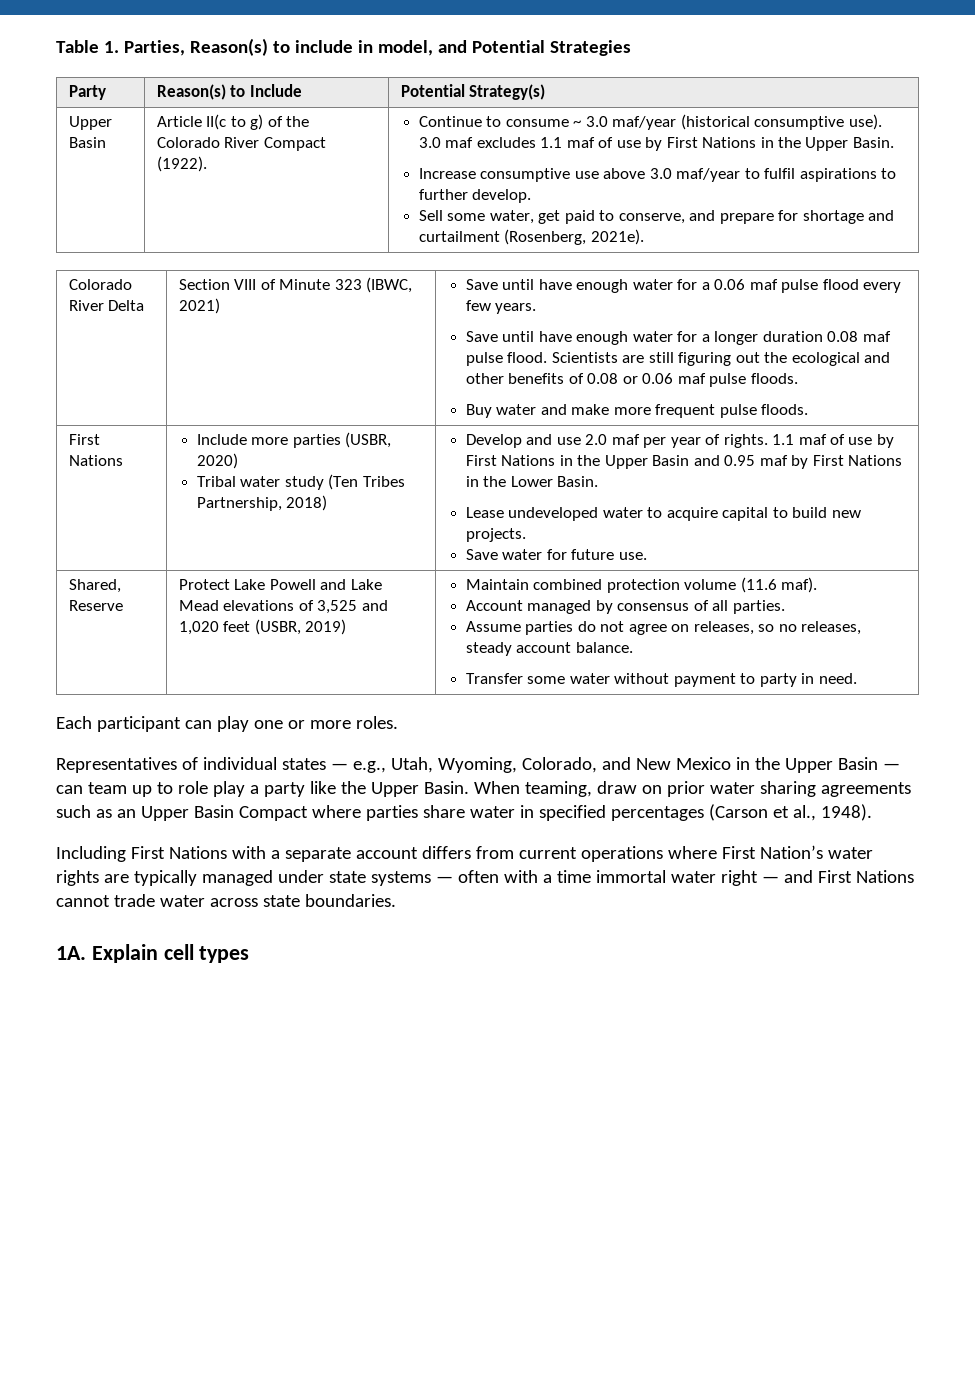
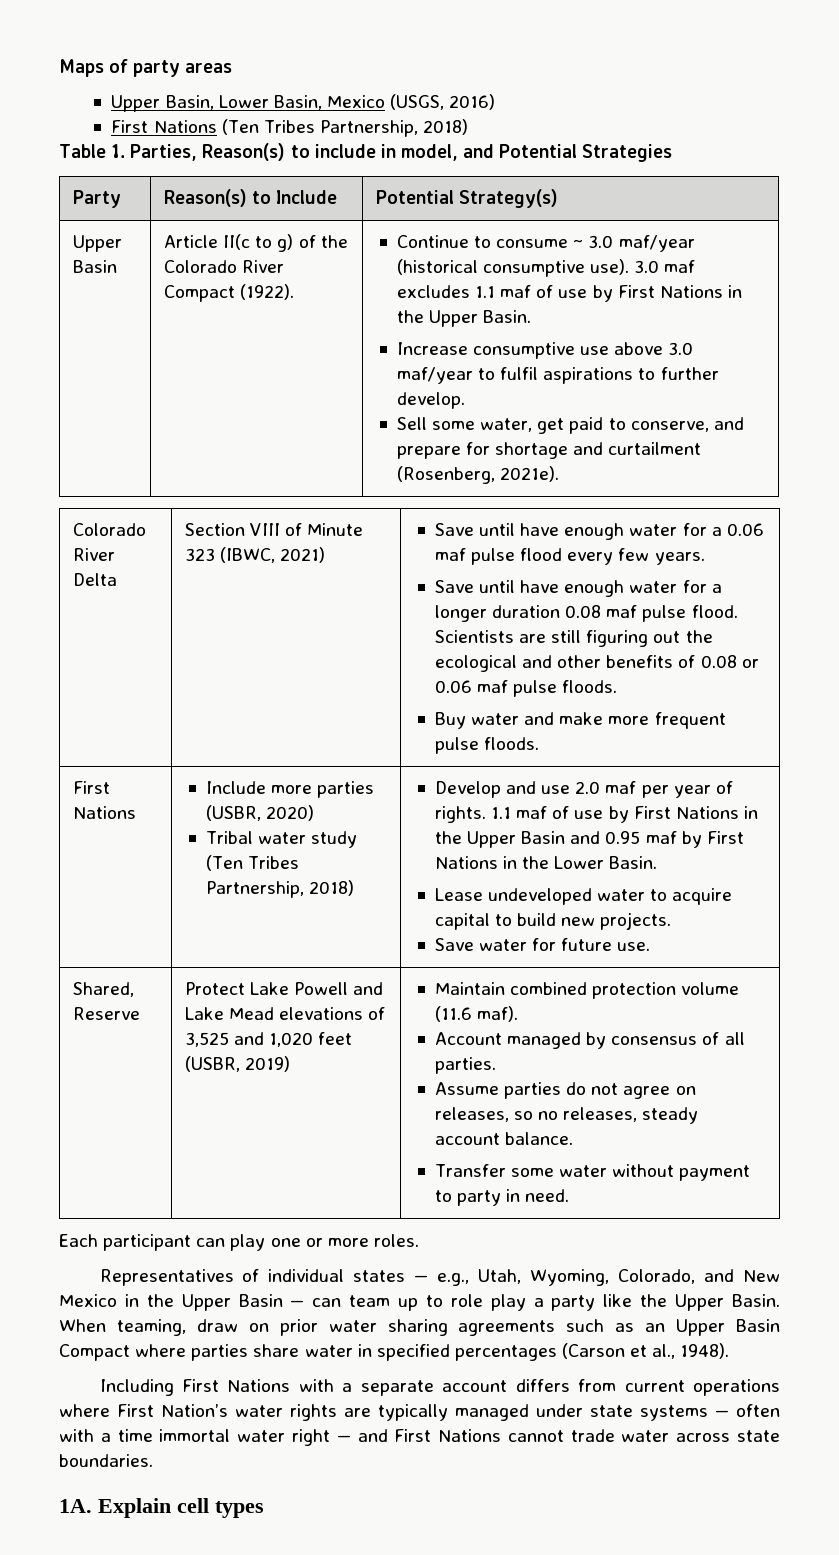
+ Maps of party areas
+ Upper Basin, Lower Basin, Mexico (USGS, 2016)
+ First Nations (Ten Tribes Partnership, 2018)

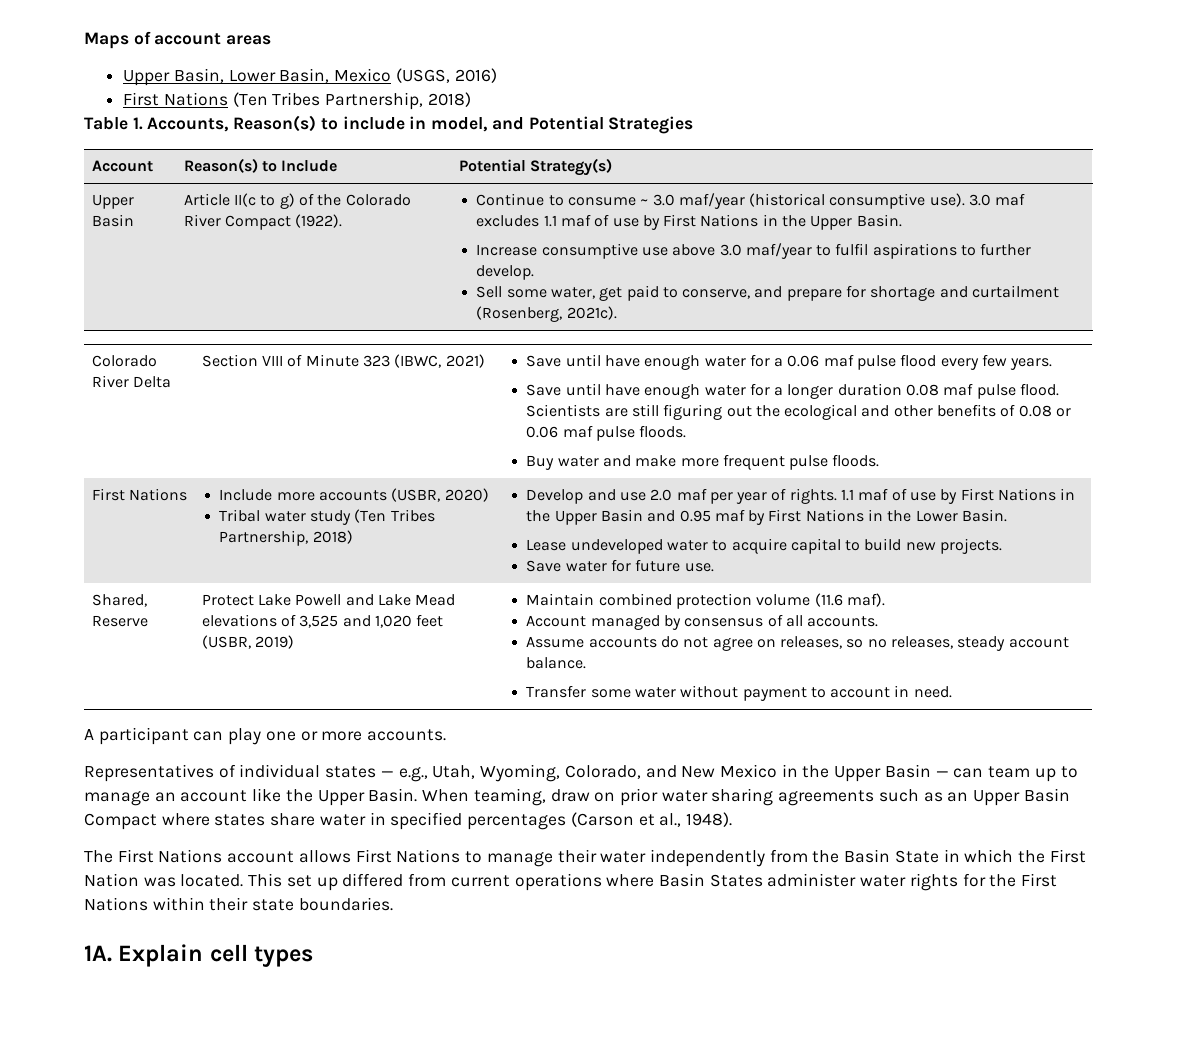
- Maps of party areas
+ Maps of account areas
- Table 1. Parties, Reason(s) to include in model, and Potential Strategies
+ Table 1. Accounts, Reason(s) to include in model, and Potential Strategies
- Party | Reason(s) to Include | Potential Strategy(s)
+ Account | Reason(s) to Include | Potential Strategy(s)
- Sell some water, get paid to conserve, and prepare for shortage and curtailment (Rosenberg, 2021e).
+ Sell some water, get paid to conserve, and prepare for shortage and curtailment (Rosenberg, 2021c).
- Include more parties (USBR, 2020)
+ Include more accounts (USBR, 2020)
- Account managed by consensus of all parties.
+ Account managed by consensus of all accounts.
- Assume parties do not agree on releases, so no releases, steady account balance.
+ Assume accounts do not agree on releases, so no releases, steady account balance.
- Transfer some water without payment to party in need.
+ Transfer some water without payment to account in need.
- Each participant can play one or more roles.
+ A participant can play one or more accounts.
- Representatives of individual states — e.g., Utah, Wyoming, Colorado, and New Mexico in the Upper Basin — can team up to role play a party like the Upper Basin.
+ Representatives of individual states — e.g., Utah, Wyoming, Colorado, and New Mexico in the Upper Basin — can team up to manage an account like the Upper Basin.
- When teaming, draw on prior water sharing agreements such as an Upper Basin Compact where parties share water in specified percentages (Carson et al., 1948).
+ When teaming, draw on prior water sharing agreements such as an Upper Basin Compact where states share water in specified percentages (Carson et al., 1948).
- Including First Nations with a separate account differs from current operations where First Nation’s water rights are typically managed under state systems — often with a time immortal water right — and First Nations cannot trade water across state boundaries.
+ The First Nations account allows First Nations to manage their water independently from the Basin State in which the First Nation was located. This set up differed from current operations where Basin States administer water rights for the First Nations within their state boundaries.

